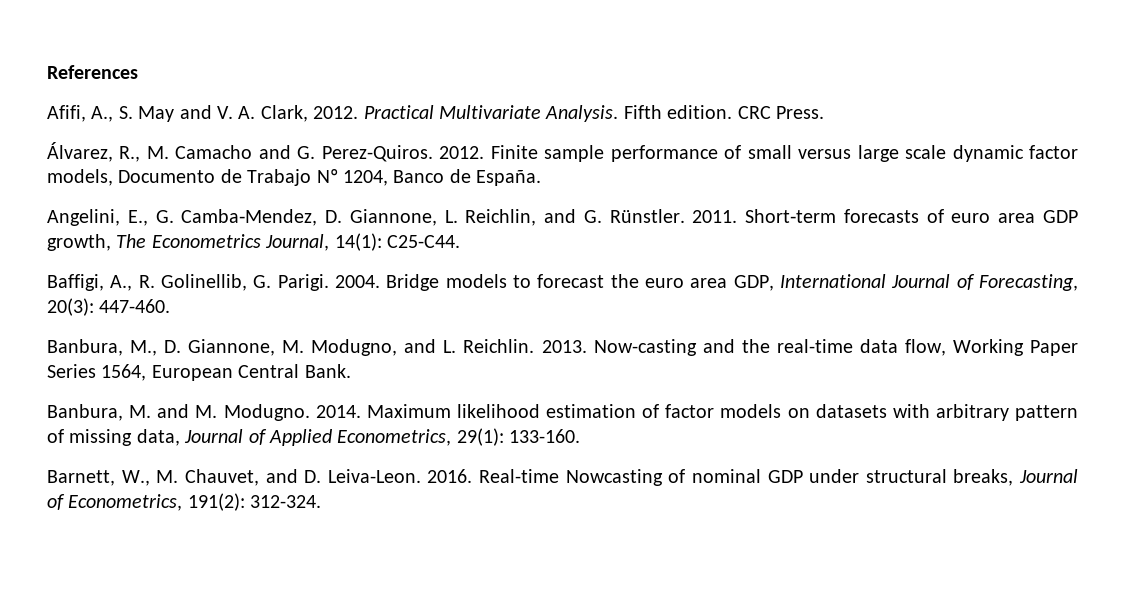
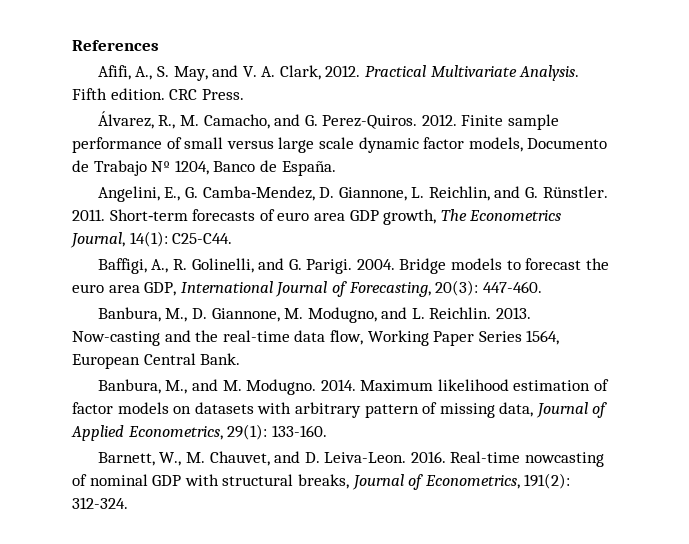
- Afifi, A., S. May and V. A. Clark, 2012.
+ Afifi, A., S. May, and V. A. Clark, 2012.
- Álvarez, R., M. Camacho and G. Perez-Quiros.
+ Álvarez, R., M. Camacho, and G. Perez-Quiros.
- Baffigi, A., R. Golinellib, G. Parigi.
+ Baffigi, A., R. Golinelli, and G. Parigi.
- Banbura, M. and M. Modugno.
+ Banbura, M., and M. Modugno.
- Real-time Nowcasting of nominal GDP under structural breaks, Journal of Econometrics, 191(2): 312-324.
+ Real-time nowcasting of nominal GDP with structural breaks, Journal of Econometrics, 191(2): 312-324.

